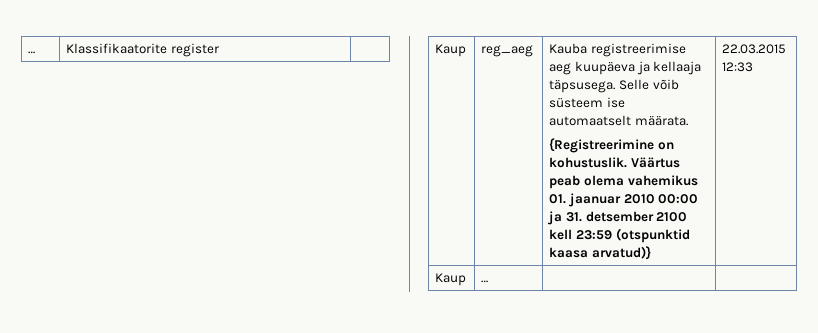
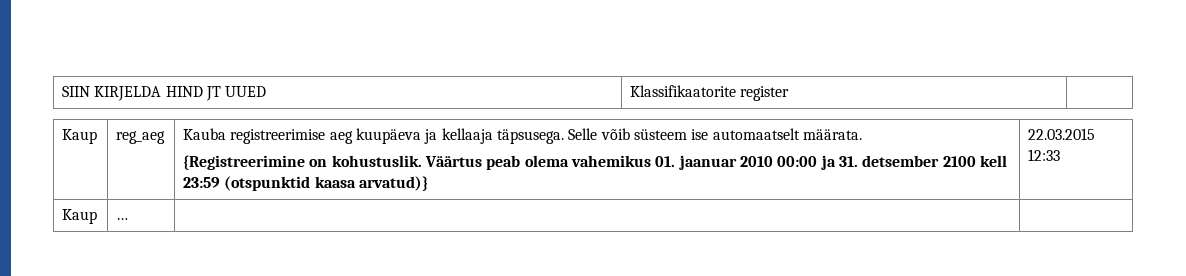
- … | Klassifikaatorite register |
+ SIIN KIRJELDA HIND JT UUED | Klassifikaatorite register |

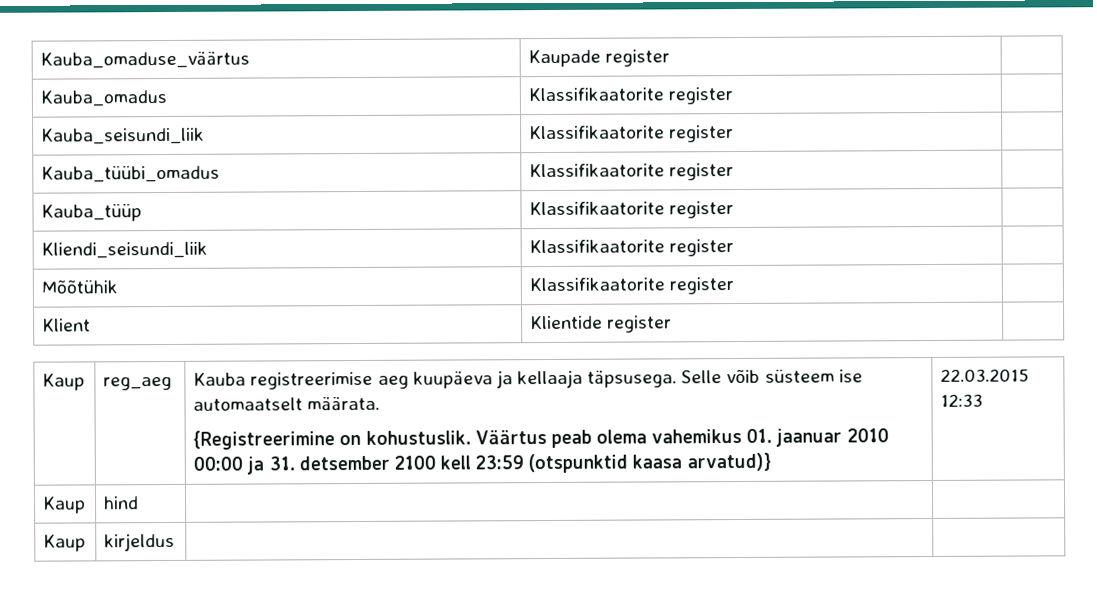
- SIIN KIRJELDA HIND JT UUED | Klassifikaatorite register |
+ Kauba_omaduse_väärtus | Kaupade register |
+ Kauba_omadus | Klassifikaatorite register |
+ Kauba_seisundi_liik | Klassifikaatorite register |
+ Kauba_tüübi_omadus | Klassifikaatorite register |
+ Kauba_tüüp | Klassifikaatorite register |
+ Kliendi_seisundi_liik | Klassifikaatorite register |
+ Mõõtühik | Klassifikaatorite register |
+ Klient | Klientide register |
- Kaup | … | |
+ Kaup | hind | |
+ Kaup | kirjeldus | |

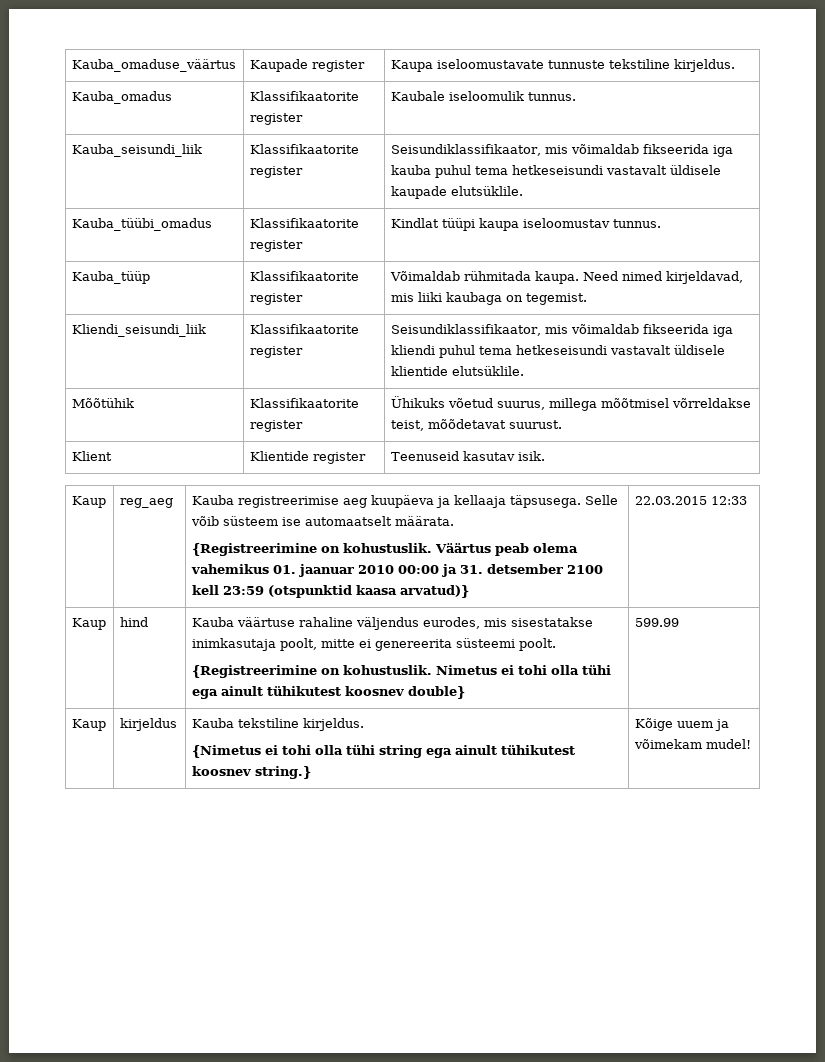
- Kauba_omaduse_väärtus | Kaupade register |
+ Kauba_omaduse_väärtus | Kaupade register | Kaupa iseloomustavate tunnuste tekstiline kirjeldus.
- Kauba_omadus | Klassifikaatorite register |
+ Kauba_omadus | Klassifikaatorite register | Kaubale iseloomulik tunnus.
- Kauba_seisundi_liik | Klassifikaatorite register |
- Kauba_tüübi_omadus | Klassifikaatorite register |
- Kauba_tüüp | Klassifikaatorite register |
- Kliendi_seisundi_liik | Klassifikaatorite register |
- Mõõtühik | Klassifikaatorite register |
+ Kauba_seisundi_liik | Klassifikaatorite register | Seisundiklassifikaator, mis võimaldab fikseerida iga kauba puhul tema hetkeseisundi vastavalt üldisele kaupade elutsüklile.
+ Kauba_tüübi_omadus | Klassifikaatorite register | Kindlat tüüpi kaupa iseloomustav tunnus.
+ Kauba_tüüp | Klassifikaatorite register | Võimaldab rühmitada kaupa. Need nimed kirjeldavad, mis liiki kaubaga on tegemist.
+ Kliendi_seisundi_liik | Klassifikaatorite register | Seisundiklassifikaator, mis võimaldab fikseerida iga kliendi puhul tema hetkeseisundi vastavalt üldisele klientide elutsüklile.
+ Mõõtühik | Klassifikaatorite register | Ühikuks võetud suurus, millega mõõtmisel võrreldakse teist, mõõdetavat suurust.
- Klient | Klientide register |
+ Klient | Klientide register | Teenuseid kasutav isik.
- Kaup | hind | |
- Kaup | kirjeldus | |
+ Kaup | hind | Kauba väärtuse rahaline väljendus eurodes, mis sisestatakse inimkasutaja poolt, mitte ei genereerita süsteemi poolt.
+ {Registreerimine on kohustuslik. Nimetus ei tohi olla tühi ega ainult tühikutest koosnev double} | 599.99
+ Kaup | kirjeldus | Kauba tekstiline kirjeldus.
+ {Nimetus ei tohi olla tühi string ega ainult tühikutest koosnev string.} | Kõige uuem ja võimekam mudel!

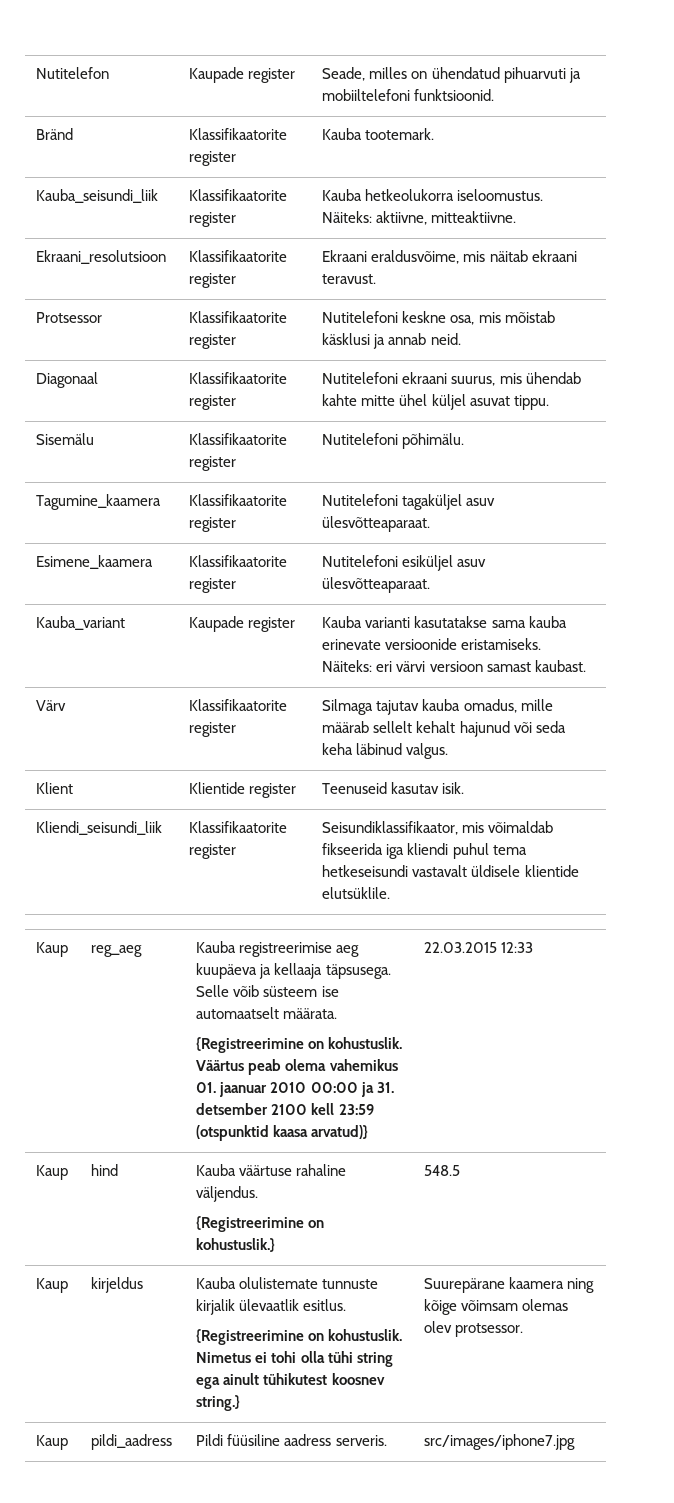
- Kauba_omaduse_väärtus | Kaupade register | Kaupa iseloomustavate tunnuste tekstiline kirjeldus.
- Kauba_omadus | Klassifikaatorite register | Kaubale iseloomulik tunnus.
+ Nutitelefon | Kaupade register | Seade, milles on ühendatud pihuarvuti ja mobiiltelefoni funktsioonid.
+ Bränd | Klassifikaatorite register | Kauba tootemark.
- Kauba_seisundi_liik | Klassifikaatorite register | Seisundiklassifikaator, mis võimaldab fikseerida iga kauba puhul tema hetkeseisundi vastavalt üldisele kaupade elutsüklile.
- Kauba_tüübi_omadus | Klassifikaatorite register | Kindlat tüüpi kaupa iseloomustav tunnus.
- Kauba_tüüp | Klassifikaatorite register | Võimaldab rühmitada kaupa. Need nimed kirjeldavad, mis liiki kaubaga on tegemist.
+ Kauba_seisundi_liik | Klassifikaatorite register | Kauba hetkeolukorra iseloomustus. Näiteks: aktiivne, mitteaktiivne.
+ Ekraani_resolutsioon | Klassifikaatorite register | Ekraani eraldusvõime, mis näitab ekraani teravust.
+ Protsessor | Klassifikaatorite register | Nutitelefoni keskne osa, mis mõistab käsklusi ja annab neid.
+ Diagonaal | Klassifikaatorite register | Nutitelefoni ekraani suurus, mis ühendab kahte mitte ühel küljel asuvat tippu.
+ Sisemälu | Klassifikaatorite register | Nutitelefoni põhimälu.
+ Tagumine_kaamera | Klassifikaatorite register | Nutitelefoni tagaküljel asuv ülesvõtteaparaat.
+ Esimene_kaamera | Klassifikaatorite register | Nutitelefoni esiküljel asuv ülesvõtteaparaat.
+ Kauba_variant | Kaupade register | Kauba varianti kasutatakse sama kauba erinevate versioonide eristamiseks. Näiteks: eri värvi versioon samast kaubast.
+ Värv | Klassifikaatorite register | Silmaga tajutav kauba omadus, mille määrab sellelt kehalt hajunud või seda keha läbinud valgus.
+ Klient | Klientide register | Teenuseid kasutav isik.
- Mõõtühik | Klassifikaatorite register | Ühikuks võetud suurus, millega mõõtmisel võrreldakse teist, mõõdetavat suurust.
- Klient | Klientide register | Teenuseid kasutav isik.
- Kaup | hind | Kauba väärtuse rahaline väljendus eurodes, mis sisestatakse inimkasutaja poolt, mitte ei genereerita süsteemi poolt.
- {Registreerimine on kohustuslik. Nimetus ei tohi olla tühi ega ainult tühikutest koosnev double} | 599.99
- Kaup | kirjeldus | Kauba tekstiline kirjeldus.
- {Nimetus ei tohi olla tühi string ega ainult tühikutest koosnev string.} | Kõige uuem ja võimekam mudel!
+ Kaup | hind | Kauba väärtuse rahaline väljendus.
+ {Registreerimine on kohustuslik.} | 548.5
+ Kaup | kirjeldus | Kauba olulistemate tunnuste kirjalik ülevaatlik esitlus.
+ {Registreerimine on kohustuslik. Nimetus ei tohi olla tühi string ega ainult tühikutest koosnev string.} | Suurepärane kaamera ning kõige võimsam olemas olev protsessor.
+ Kaup | pildi_aadress | Pildi füüsiline aadress serveris. | src/images/iphone7.jpg

